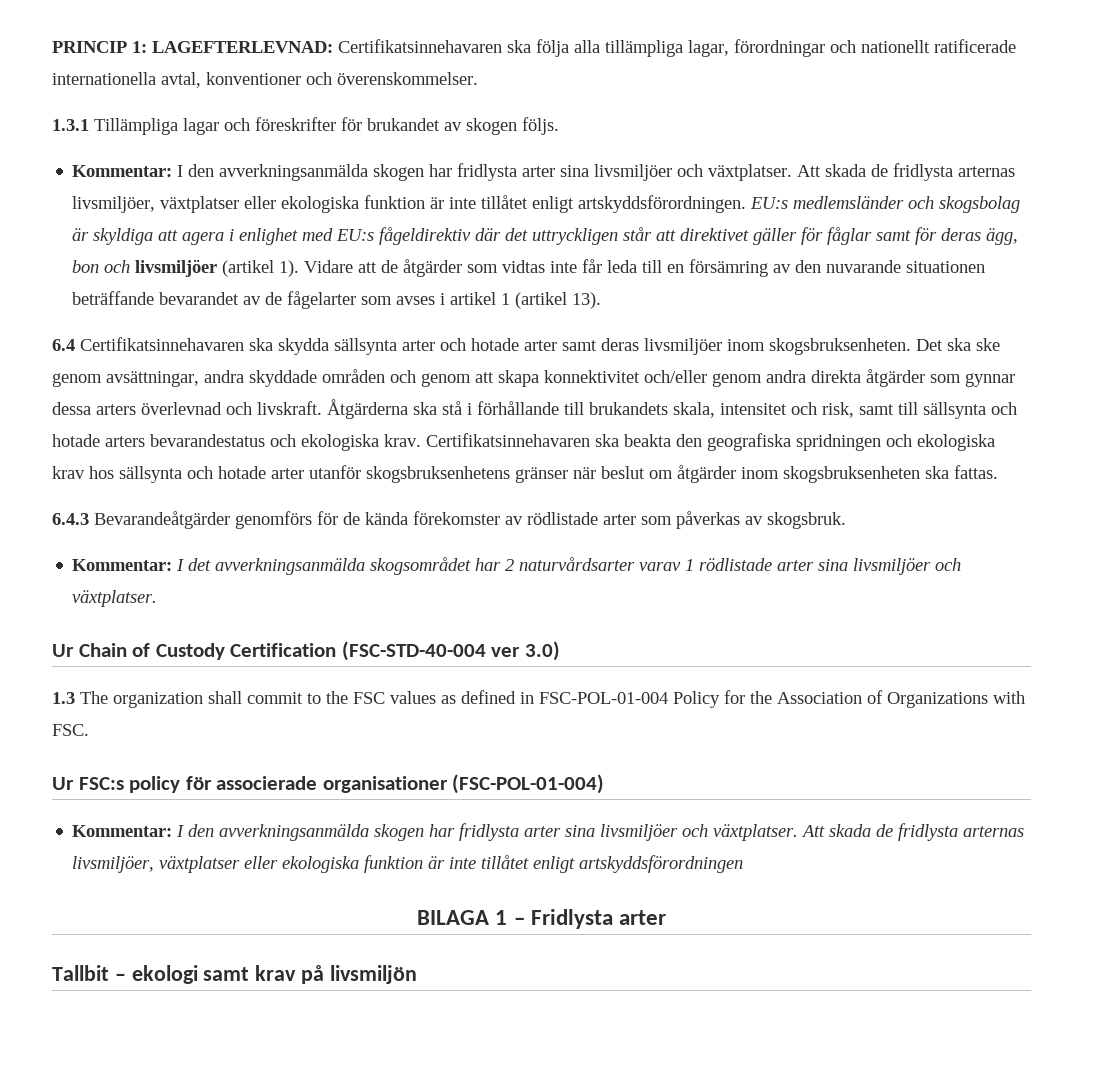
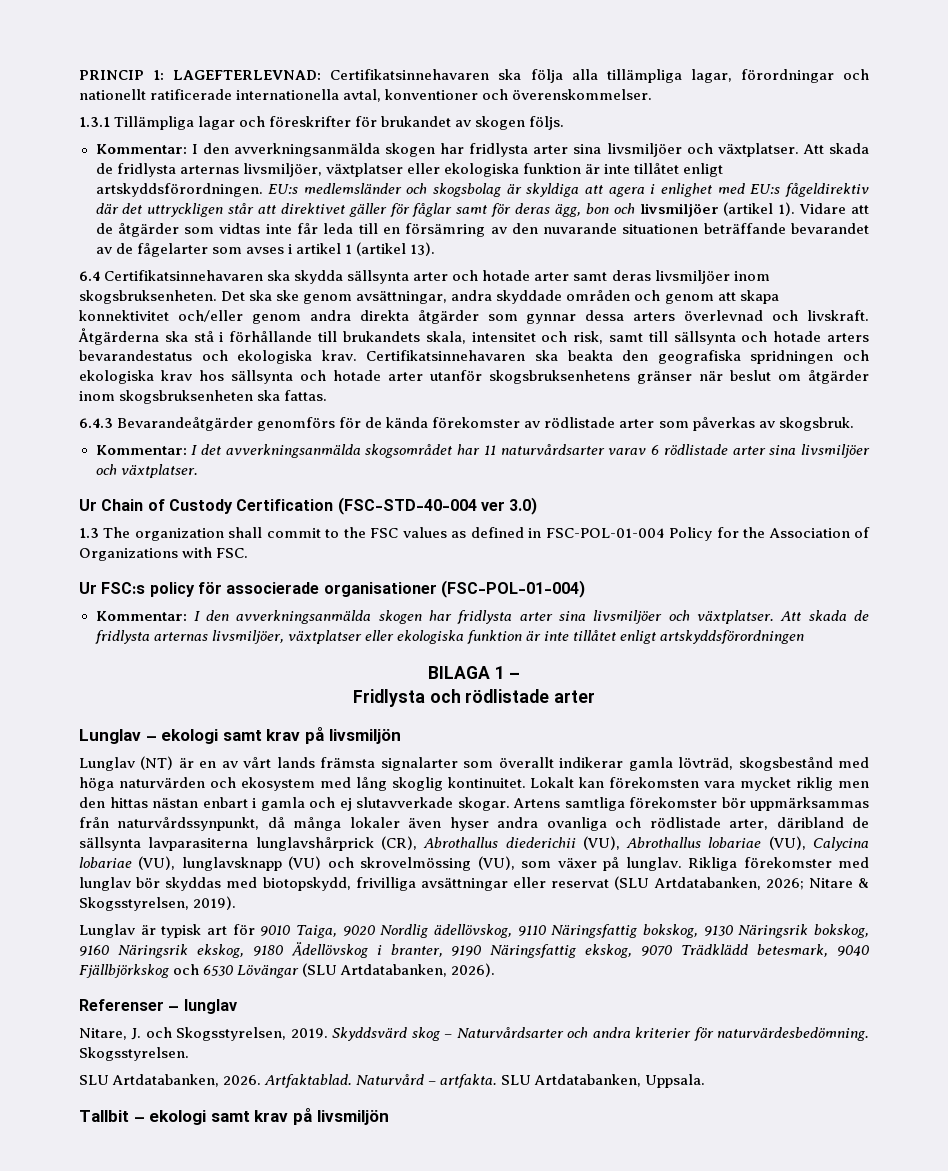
- Kommentar: I det avverkningsanmälda skogsområdet har 2 naturvårdsarter varav 1 rödlistade arter sina livsmiljöer och växtplatser.
+ Kommentar: I det avverkningsanmälda skogsområdet har 11 naturvårdsarter varav 6 rödlistade arter sina livsmiljöer och växtplatser.
- BILAGA 1 – Fridlysta arter
+ BILAGA 1 –
+ Fridlysta och rödlistade arter
+ Lunglav – ekologi samt krav på livsmiljön
+ Lunglav (NT) är en av vårt lands främsta signalarter som överallt indikerar gamla lövträd, skogsbestånd med höga naturvärden och ekosystem med lång skoglig kontinuitet. Lokalt kan förekomsten vara mycket riklig men den hittas nästan enbart i gamla och ej slutavverkade skogar. Artens samtliga förekomster bör uppmärksammas från naturvårdssynpunkt, då många lokaler även hyser andra ovanliga och rödlistade arter, däribland de sällsynta lavparasiterna lunglavshårprick (CR), Abrothallus diederichii (VU), Abrothallus lobariae (VU), Calycina lobariae (VU), lunglavsknapp (VU) och skrovelmössing (VU), som växer på lunglav. Rikliga förekomster med lunglav bör skyddas med biotopskydd, frivilliga avsättningar eller reservat (SLU Artdatabanken, 2026; Nitare & Skogsstyrelsen, 2019).
+ Lunglav är typisk art för 9010 Taiga, 9020 Nordlig ädellövskog, 9110 Näringsfattig bokskog, 9130 Näringsrik bokskog, 9160 Näringsrik ekskog, 9180 Ädellövskog i branter, 9190 Näringsfattig ekskog, 9070 Trädklädd betesmark, 9040 Fjällbjörkskog och 6530 Lövängar (SLU Artdatabanken, 2026).
+ Referenser – lunglav
+ Nitare, J. och Skogsstyrelsen, 2019. Skyddsvärd skog – Naturvårdsarter och andra kriterier för naturvärdesbedömning. Skogsstyrelsen.
+ SLU Artdatabanken, 2026. Artfaktablad. Naturvård – artfakta. SLU Artdatabanken, Uppsala.

